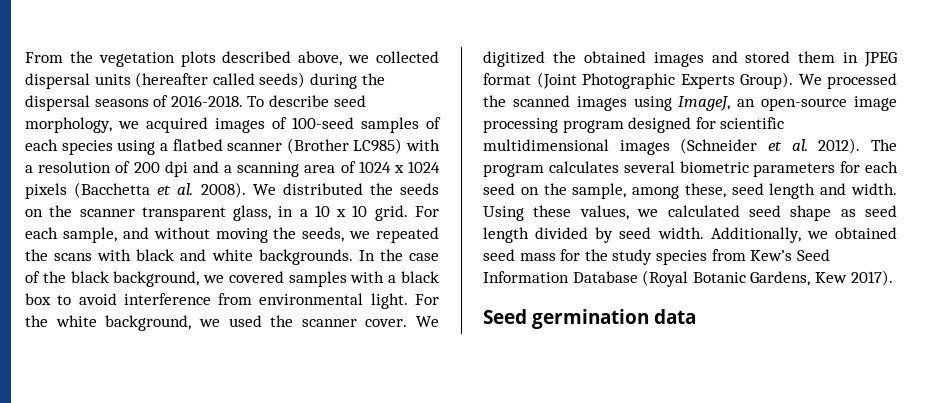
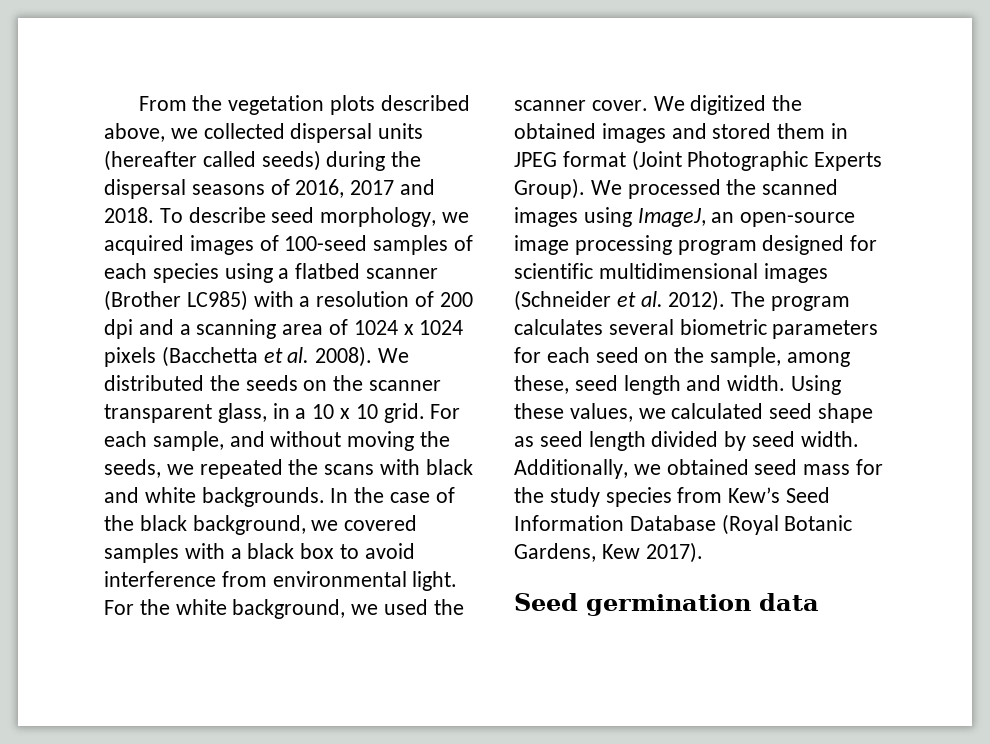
- From the vegetation plots described above, we collected dispersal units (hereafter called seeds) during the dispersal seasons of 2016-2018.
+ From the vegetation plots described above, we collected dispersal units (hereafter called seeds) during the dispersal seasons of 2016, 2017 and 2018.

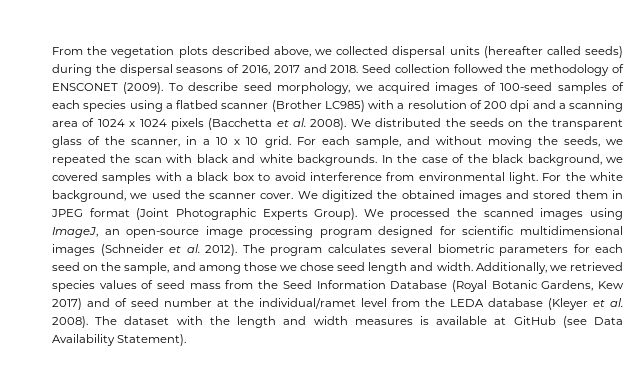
+ Seed collection followed the methodology of ENSCONET (2009).
- We distributed the seeds on the scanner transparent glass, in a 10 x 10 grid.
+ We distributed the seeds on the transparent glass of the scanner, in a 10 x 10 grid.
- For each sample, and without moving the seeds, we repeated the scans with black and white backgrounds.
+ For each sample, and without moving the seeds, we repeated the scan with black and white backgrounds.
- The program calculates several biometric parameters for each seed on the sample, among these, seed length and width. Using these values, we calculated seed shape as seed length divided by seed width. Additionally, we obtained seed mass for the study species from Kew’s Seed Information Database (Royal Botanic Gardens, Kew 2017).
- Seed germination data
+ The program calculates several biometric parameters for each seed on the sample, and among those we chose seed length and width. Additionally, we retrieved species values of seed mass from the Seed Information Database (Royal Botanic Gardens, Kew 2017) and of seed number at the individual/ramet level from the LEDA database (Kleyer et al. 2008). The dataset with the length and width measures is available at GitHub (see Data Availability Statement).

